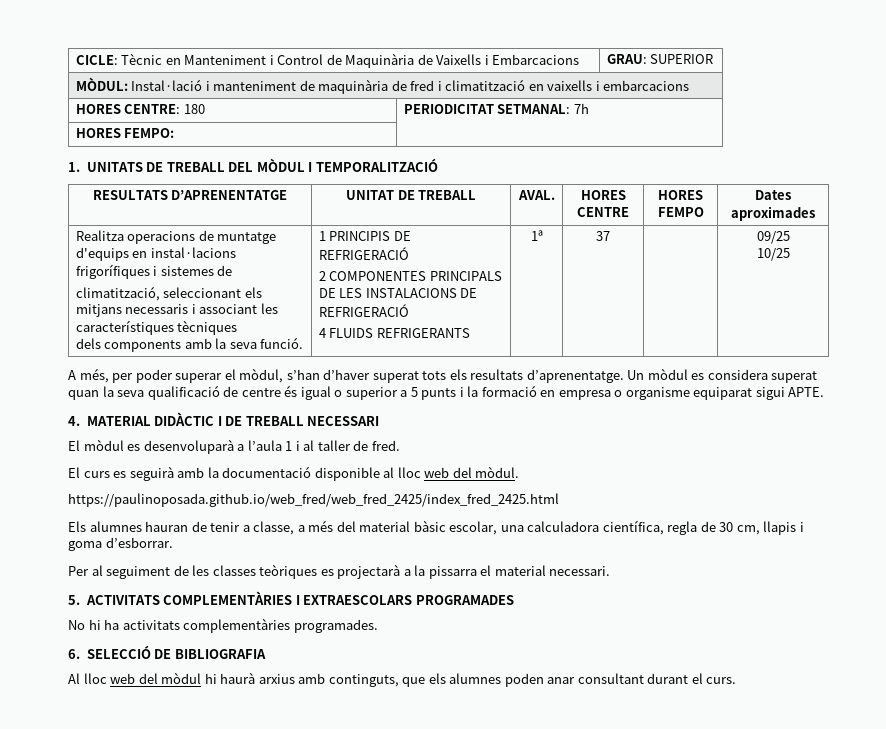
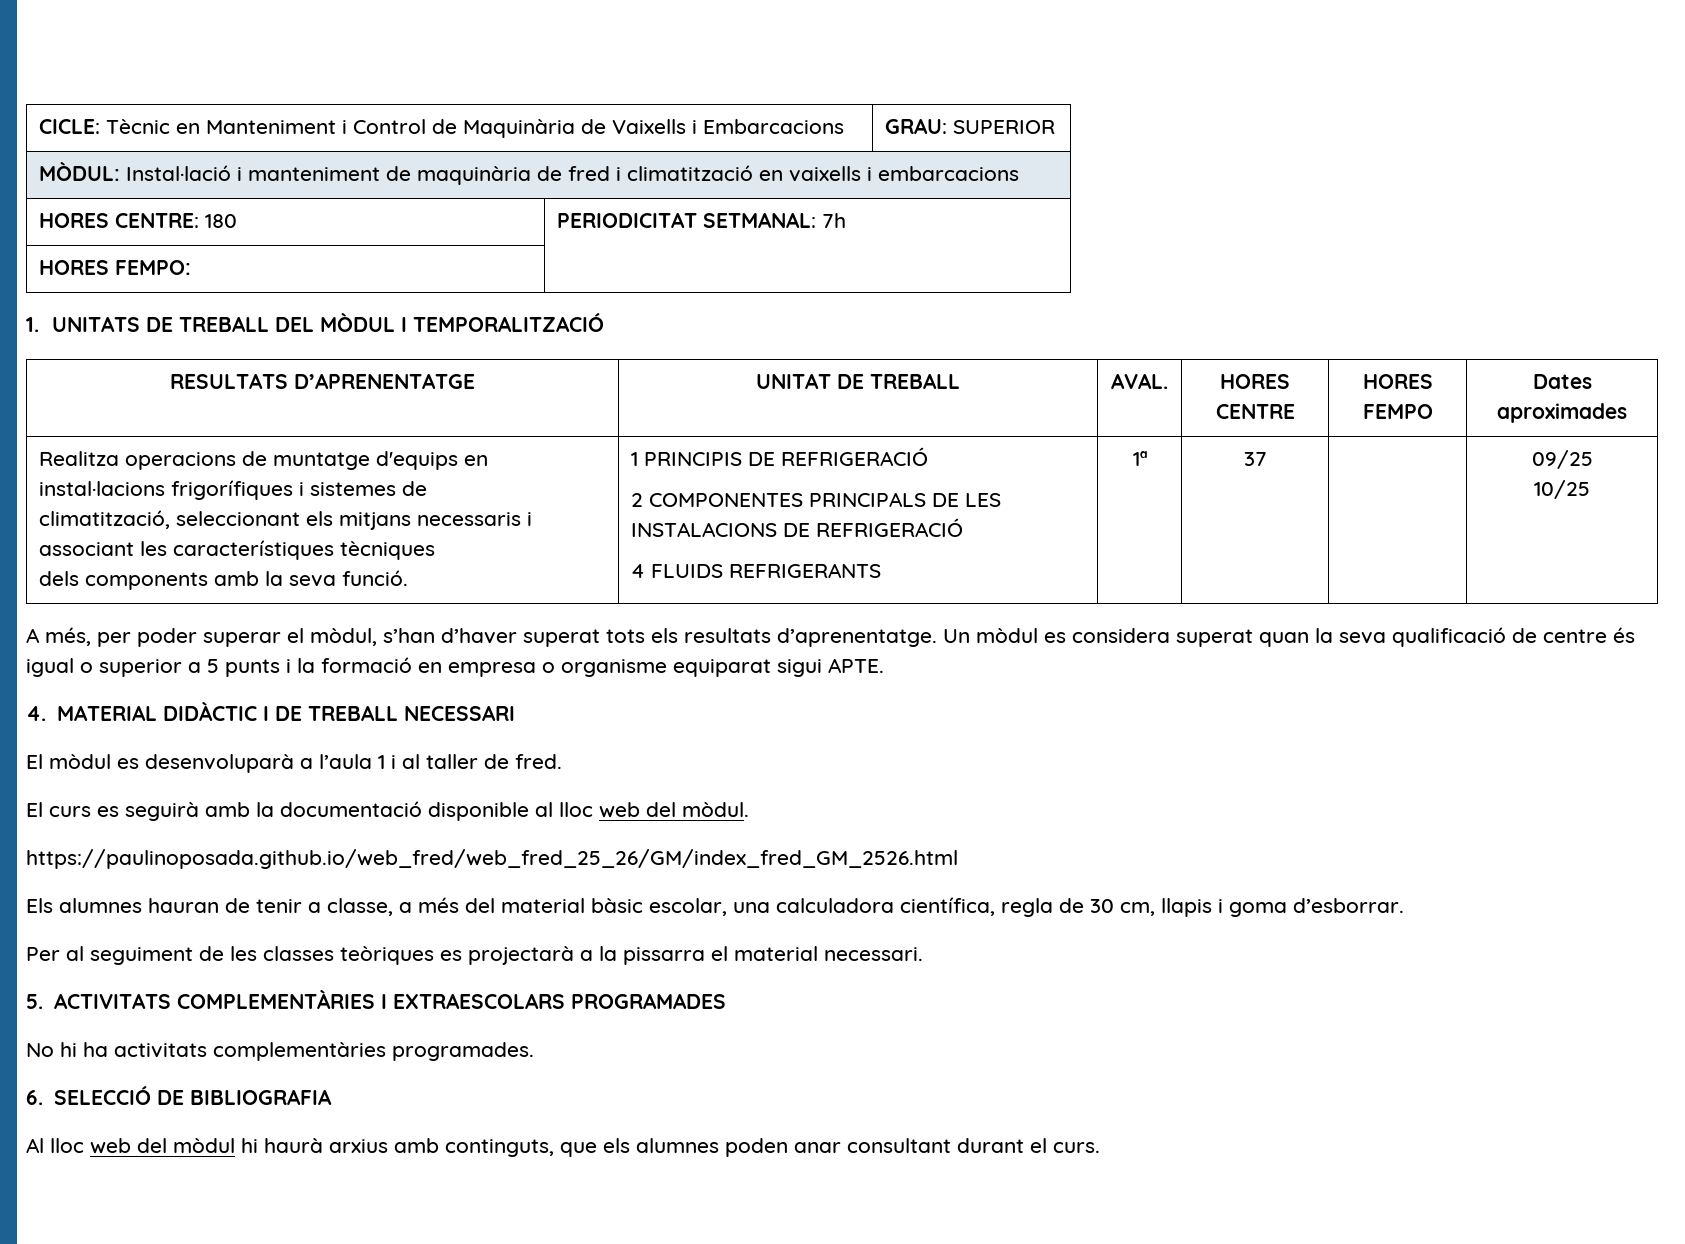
- https://paulinoposada.github.io/web_fred/web_fred_2425/index_fred_2425.html
+ https://paulinoposada.github.io/web_fred/web_fred_25_26/GM/index_fred_GM_2526.html

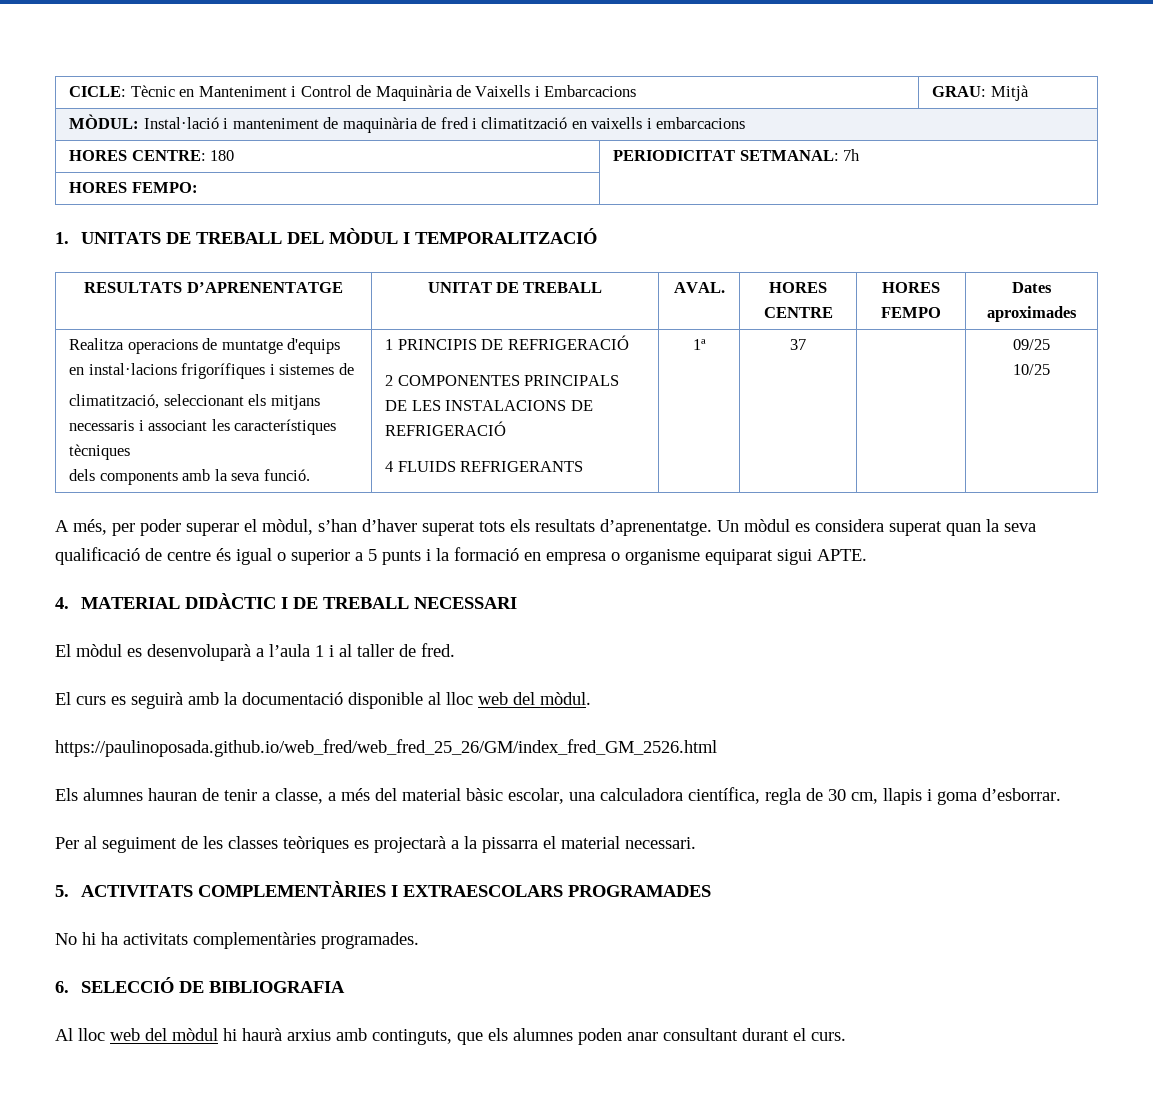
- CICLE: Tècnic en Manteniment i Control de Maquinària de Vaixells i Embarcacions | GRAU: SUPERIOR
+ CICLE: Tècnic en Manteniment i Control de Maquinària de Vaixells i Embarcacions | GRAU: Mitjà

